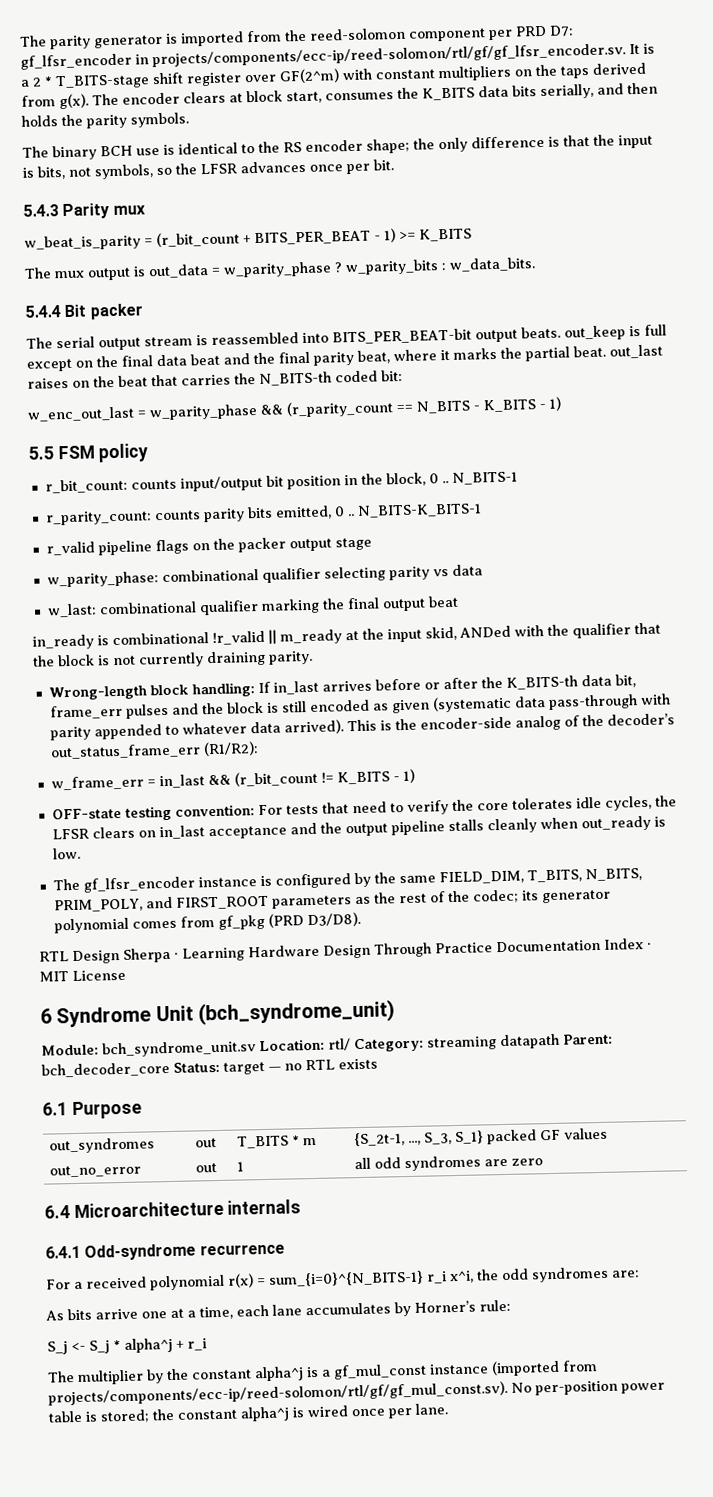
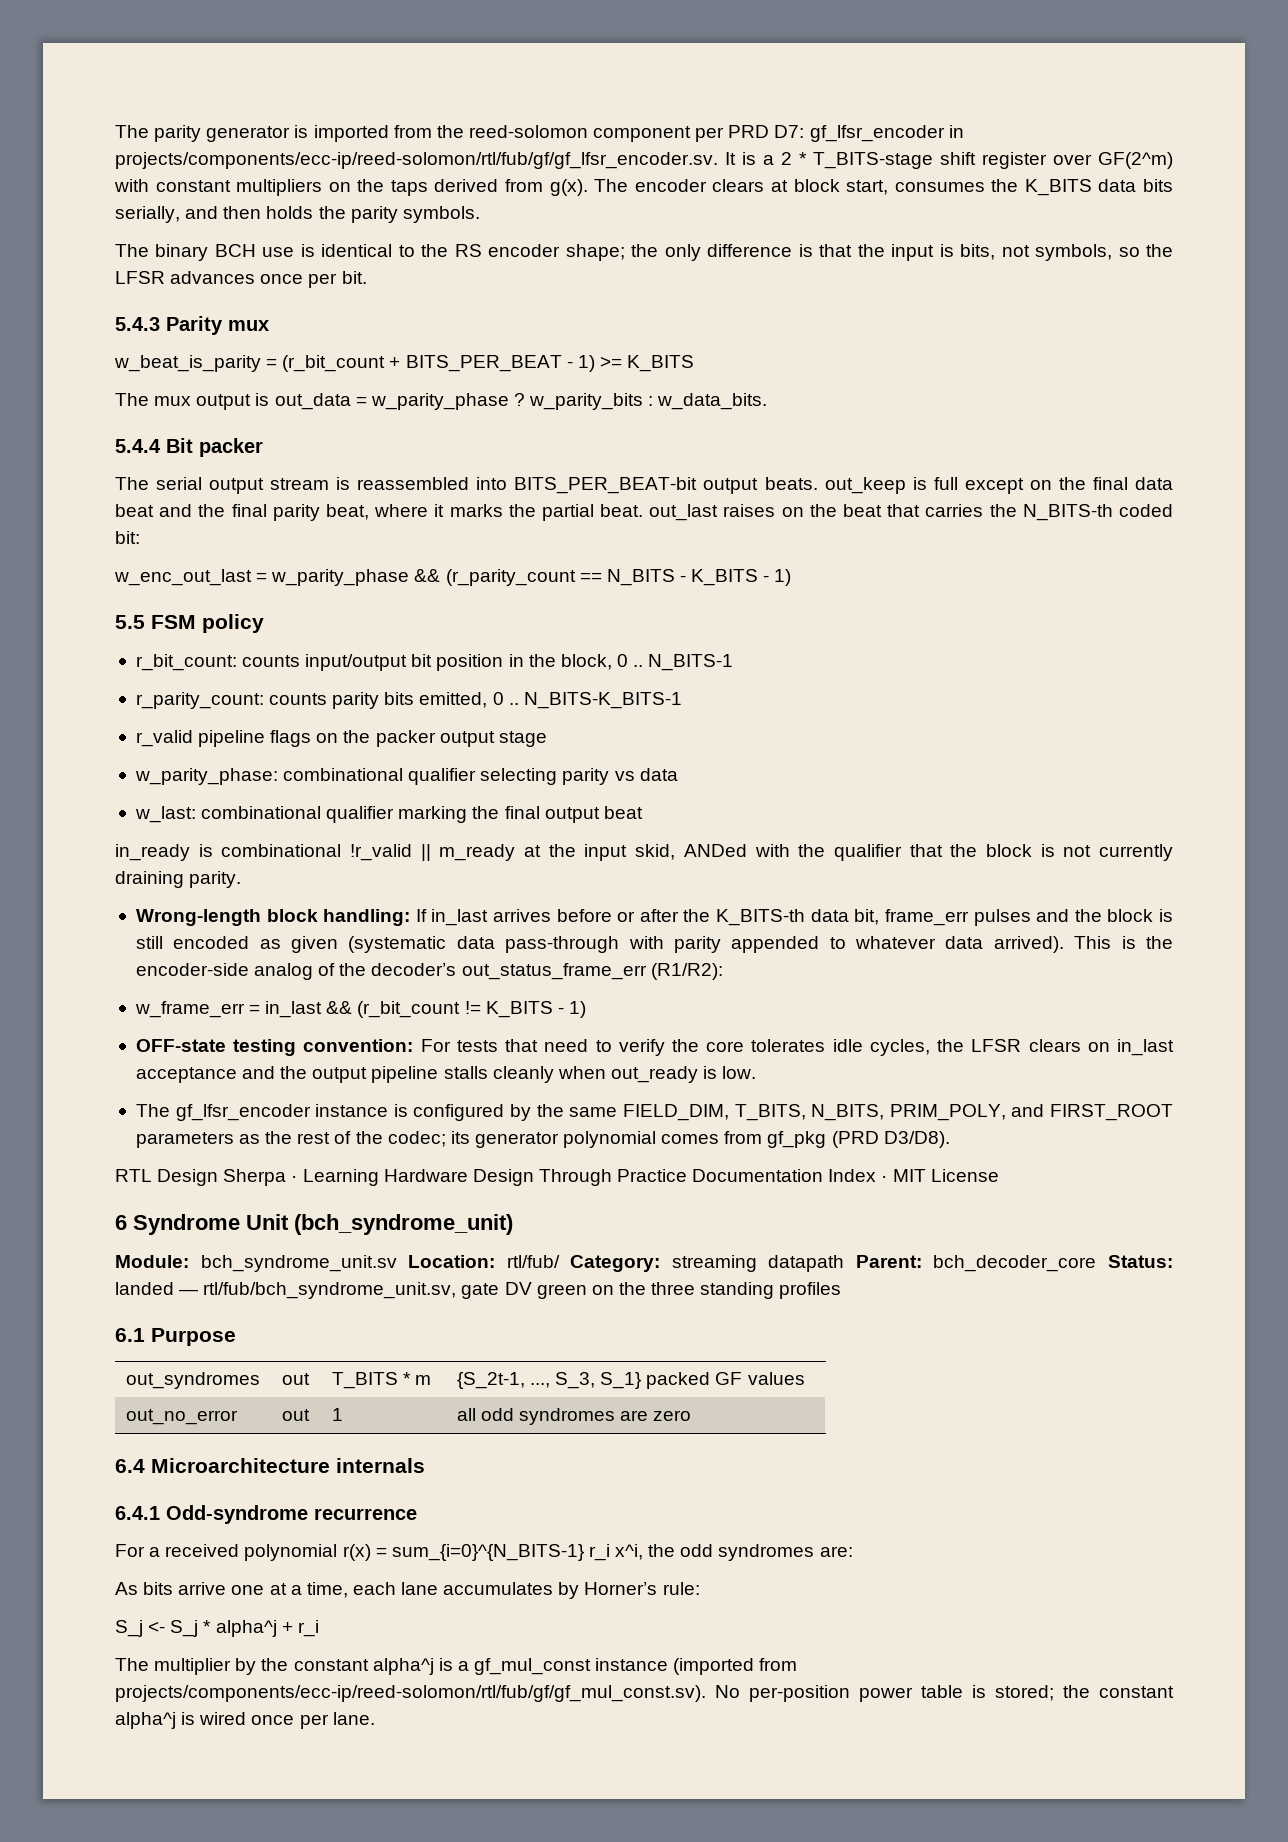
- The parity generator is imported from the reed-solomon component per PRD D7: gf_lfsr_encoder in projects/components/ecc-ip/reed-solomon/rtl/gf/gf_lfsr_encoder.sv. It is a 2 * T_BITS-stage shift register over GF(2^m) with constant multipliers on the taps derived from g(x).
+ The parity generator is imported from the reed-solomon component per PRD D7: gf_lfsr_encoder in projects/components/ecc-ip/reed-solomon/rtl/fub/gf/gf_lfsr_encoder.sv. It is a 2 * T_BITS-stage shift register over GF(2^m) with constant multipliers on the taps derived from g(x).
- Module: bch_syndrome_unit.sv Location: rtl/ Category: streaming datapath Parent: bch_decoder_core Status: target — no RTL exists
+ Module: bch_syndrome_unit.sv Location: rtl/fub/ Category: streaming datapath Parent: bch_decoder_core Status: landed — rtl/fub/bch_syndrome_unit.sv, gate DV green on the three standing profiles
- The multiplier by the constant alpha^j is a gf_mul_const instance (imported from projects/components/ecc-ip/reed-solomon/rtl/gf/gf_mul_const.sv). No per-position power table is stored; the constant alpha^j is wired once per lane.
+ The multiplier by the constant alpha^j is a gf_mul_const instance (imported from projects/components/ecc-ip/reed-solomon/rtl/fub/gf/gf_mul_const.sv). No per-position power table is stored; the constant alpha^j is wired once per lane.

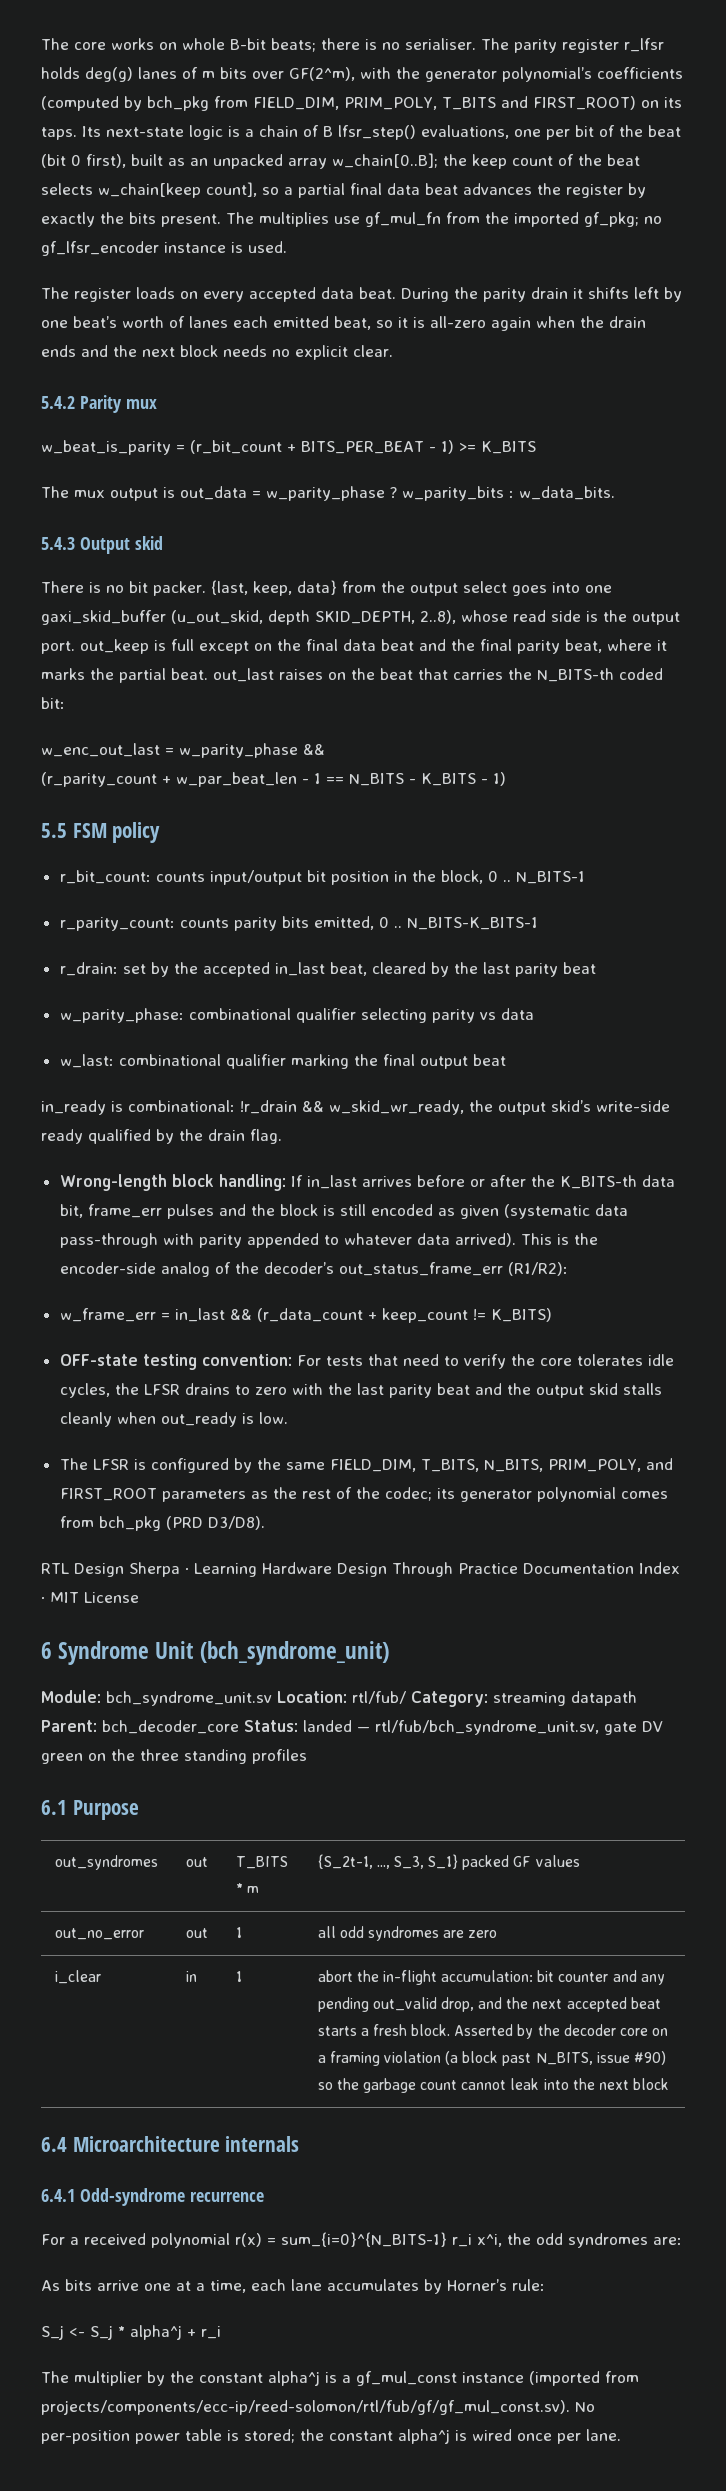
- The parity generator is imported from the reed-solomon component per PRD D7: gf_lfsr_encoder in projects/components/ecc-ip/reed-solomon/rtl/fub/gf/gf_lfsr_encoder.sv. It is a 2 * T_BITS-stage shift register over GF(2^m) with constant multipliers on the taps derived from g(x). The encoder clears at block start, consumes the K_BITS data bits serially, and then holds the parity symbols.
- The binary BCH use is identical to the RS encoder shape; the only difference is that the input is bits, not symbols, so the LFSR advances once per bit.
- 5.4.3 Parity mux
+ The core works on whole B-bit beats; there is no serialiser. The parity register r_lfsr holds deg(g) lanes of m bits over GF(2^m), with the generator polynomial’s coefficients (computed by bch_pkg from FIELD_DIM, PRIM_POLY, T_BITS and FIRST_ROOT) on its taps. Its next-state logic is a chain of B lfsr_step() evaluations, one per bit of the beat (bit 0 first), built as an unpacked array w_chain[0..B]; the keep count of the beat selects w_chain[keep count], so a partial final data beat advances the register by exactly the bits present. The multiplies use gf_mul_fn from the imported gf_pkg; no gf_lfsr_encoder instance is used.
+ The register loads on every accepted data beat. During the parity drain it shifts left by one beat’s worth of lanes each emitted beat, so it is all-zero again when the drain ends and the next block needs no explicit clear.
+ 5.4.2 Parity mux
- 5.4.4 Bit packer
- The serial output stream is reassembled into BITS_PER_BEAT-bit output beats. out_keep is full except on the final data beat and the final parity beat, where it marks the partial beat. out_last raises on the beat that carries the N_BITS-th coded bit:
+ 5.4.3 Output skid
+ There is no bit packer. {last, keep, data} from the output select goes into one gaxi_skid_buffer (u_out_skid, depth SKID_DEPTH, 2..8), whose read side is the output port. out_keep is full except on the final data beat and the final parity beat, where it marks the partial beat. out_last raises on the beat that carries the N_BITS-th coded bit:
- w_enc_out_last = w_parity_phase && (r_parity_count == N_BITS - K_BITS - 1)
+ w_enc_out_last = w_parity_phase &&
+ (r_parity_count + w_par_beat_len - 1 == N_BITS - K_BITS - 1)
- r_valid pipeline flags on the packer output stage
+ r_drain: set by the accepted in_last beat, cleared by the last parity beat
- in_ready is combinational !r_valid || m_ready at the input skid, ANDed with the qualifier that the block is not currently draining parity.
+ in_ready is combinational: !r_drain && w_skid_wr_ready, the output skid’s write-side ready qualified by the drain flag.
- w_frame_err = in_last && (r_bit_count != K_BITS - 1)
+ w_frame_err = in_last && (r_data_count + keep_count != K_BITS)
- OFF-state testing convention: For tests that need to verify the core tolerates idle cycles, the LFSR clears on in_last acceptance and the output pipeline stalls cleanly when out_ready is low.
+ OFF-state testing convention: For tests that need to verify the core tolerates idle cycles, the LFSR drains to zero with the last parity beat and the output skid stalls cleanly when out_ready is low.
- The gf_lfsr_encoder instance is configured by the same FIELD_DIM, T_BITS, N_BITS, PRIM_POLY, and FIRST_ROOT parameters as the rest of the codec; its generator polynomial comes from gf_pkg (PRD D3/D8).
+ The LFSR is configured by the same FIELD_DIM, T_BITS, N_BITS, PRIM_POLY, and FIRST_ROOT parameters as the rest of the codec; its generator polynomial comes from bch_pkg (PRD D3/D8).
+ i_clear | in | 1 | abort the in-flight accumulation: bit counter and any pending out_valid drop, and the next accepted beat starts a fresh block. Asserted by the decoder core on a framing violation (a block past N_BITS, issue #90) so the garbage count cannot leak into the next block

